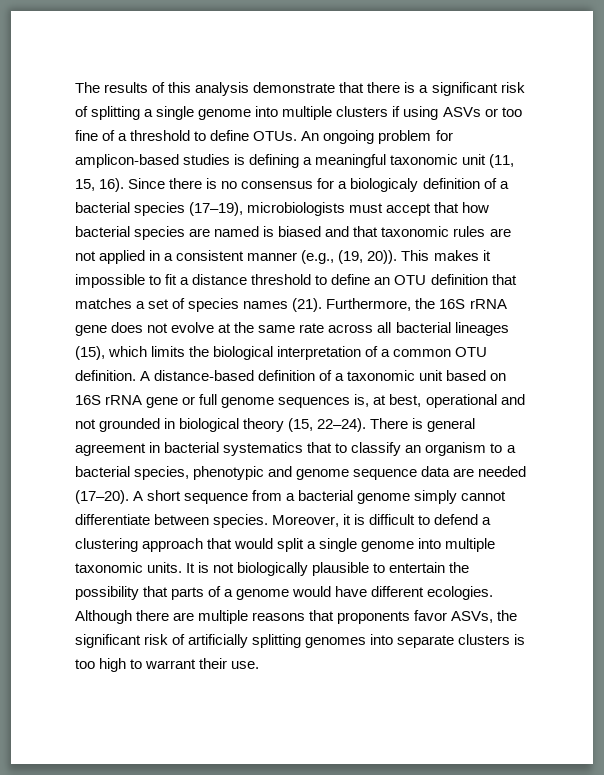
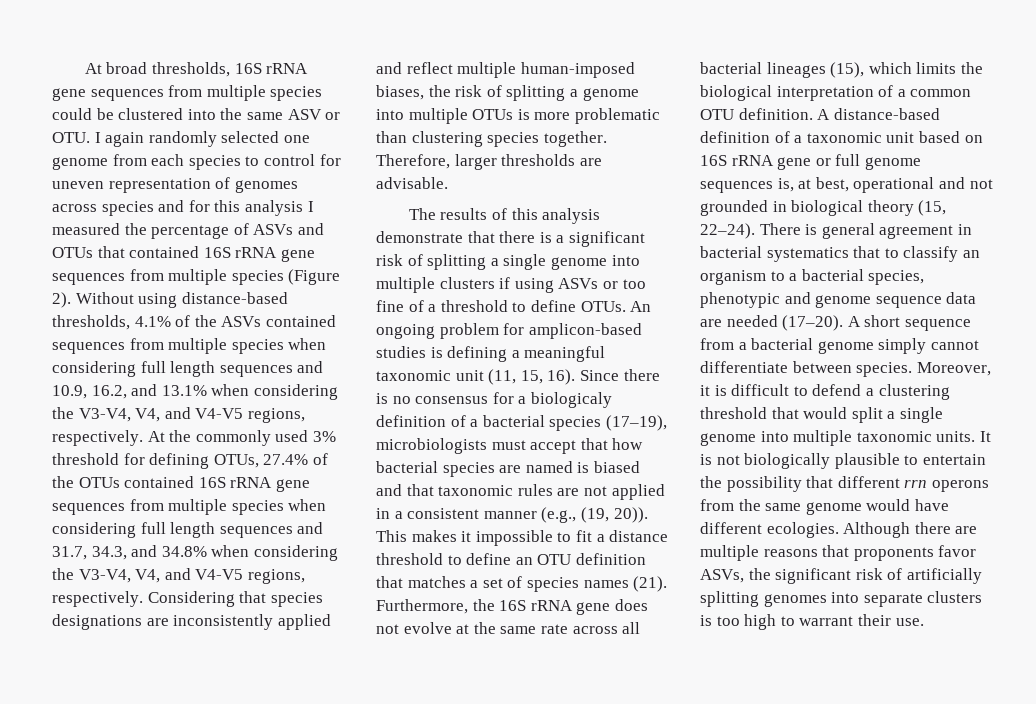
+ At broad thresholds, 16S rRNA gene sequences from multiple species could be clustered into the same ASV or OTU. I again randomly selected one genome from each species to control for uneven representation of genomes across species and for this analysis I measured the percentage of ASVs and OTUs that contained 16S rRNA gene sequences from multiple species (Figure 2). Without using distance-based thresholds, 4.1% of the ASVs contained sequences from multiple species when considering full length sequences and 10.9, 16.2, and 13.1% when considering the V3-V4, V4, and V4-V5 regions, respectively. At the commonly used 3% threshold for defining OTUs, 27.4% of the OTUs contained 16S rRNA gene sequences from multiple species when considering full length sequences and 31.7, 34.3, and 34.8% when considering the V3-V4, V4, and V4-V5 regions, respectively. Considering that species designations are inconsistently applied and reflect multiple human-imposed biases, the risk of splitting a genome into multiple OTUs is more problematic than clustering species together. Therefore, larger thresholds are advisable.
- Moreover, it is difficult to defend a clustering approach that would split a single genome into multiple taxonomic units.
+ Moreover, it is difficult to defend a clustering threshold that would split a single genome into multiple taxonomic units.
- It is not biologically plausible to entertain the possibility that parts of a genome would have different ecologies.
+ It is not biologically plausible to entertain the possibility that different rrn operons from the same genome would have different ecologies.

